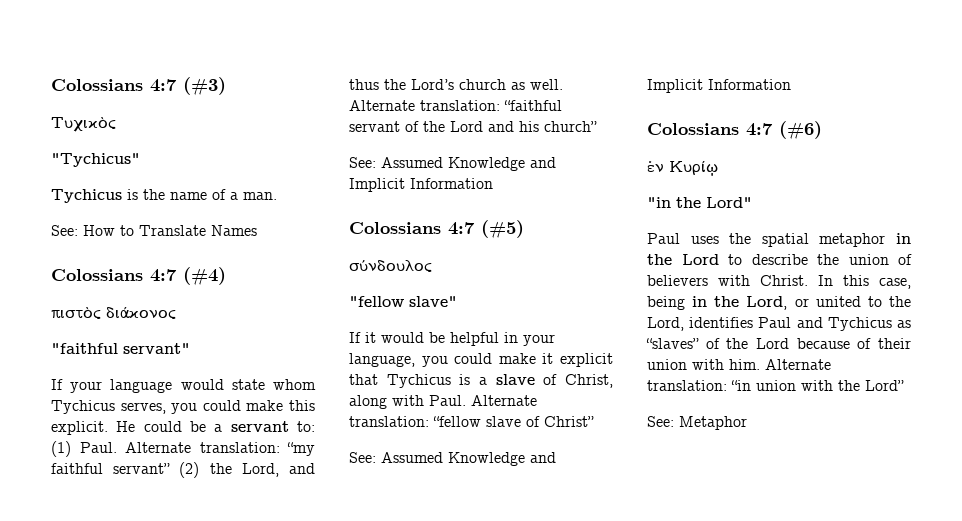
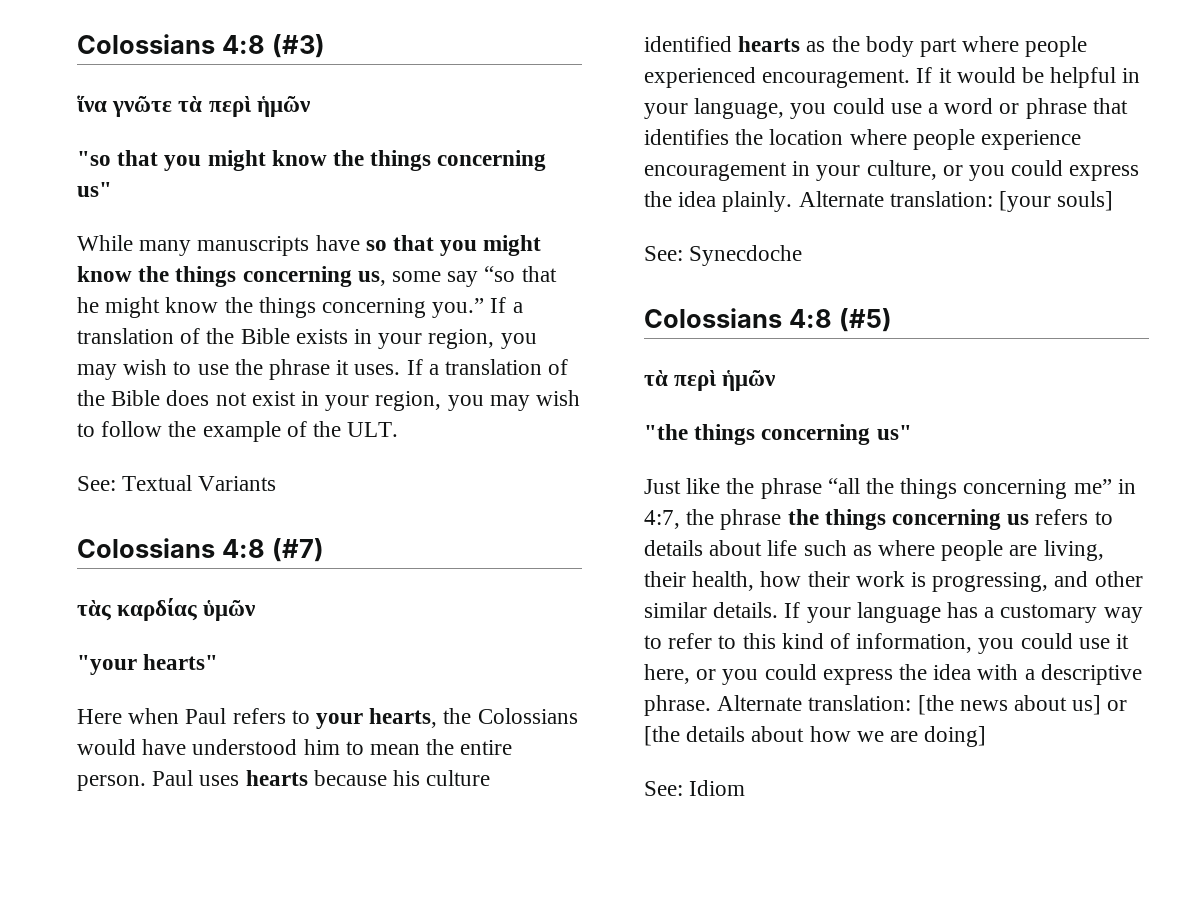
- Colossians 4:7 (#3)
+ Colossians 4:8 (#3)
- Τυχικὸς
- "Tychicus"
- Tychicus is the name of a man.
- See: How to Translate Names
- Colossians 4:7 (#4)
- πιστὸς διάκονος
- "faithful servant"
- If your language would state whom Tychicus serves, you could make this explicit. He could be a servant to: (1) Paul. Alternate translation: “my faithful servant” (2) the Lord, and thus the Lord’s church as well. Alternate translation: “faithful servant of the Lord and his church”
- See: Assumed Knowledge and Implicit Information
- Colossians 4:7 (#5)
- σύνδουλος
- "fellow slave"
- If it would be helpful in your language, you could make it explicit that Tychicus is a slave of Christ, along with Paul. Alternate translation: “fellow slave of Christ”
- See: Assumed Knowledge and Implicit Information
- Colossians 4:7 (#6)
- ἐν Κυρίῳ
- "in the Lord"
- Paul uses the spatial metaphor in the Lord to describe the union of believers with Christ. In this case, being in the Lord, or united to the Lord, identifies Paul and Tychicus as “slaves” of the Lord because of their union with him. Alternate translation: “in union with the Lord”
- See: Metaphor
+ ἵνα γνῶτε τὰ περὶ ἡμῶν
+ "so that you might know the things concerning us"
+ While many manuscripts have so that you might know the things concerning us, some say “so that he might know the things concerning you.” If a translation of the Bible exists in your region, you may wish to use the phrase it uses. If a translation of the Bible does not exist in your region, you may wish to follow the example of the ULT.
+ See: Textual Variants
+ Colossians 4:8 (#7)
+ τὰς καρδίας ὑμῶν
+ "your hearts"
+ Here when Paul refers to your hearts, the Colossians would have understood him to mean the entire person. Paul uses hearts because his culture identified hearts as the body part where people experienced encouragement. If it would be helpful in your language, you could use a word or phrase that identifies the location where people experience encouragement in your culture, or you could express the idea plainly. Alternate translation: [your souls]
+ See: Synecdoche
+ Colossians 4:8 (#5)
+ τὰ περὶ ἡμῶν
+ "the things concerning us"
+ Just like the phrase “all the things concerning me” in 4:7, the phrase the things concerning us refers to details about life such as where people are living, their health, how their work is progressing, and other similar details. If your language has a customary way to refer to this kind of information, you could use it here, or you could express the idea with a descriptive phrase. Alternate translation: [the news about us] or [the details about how we are doing]
+ See: Idiom

